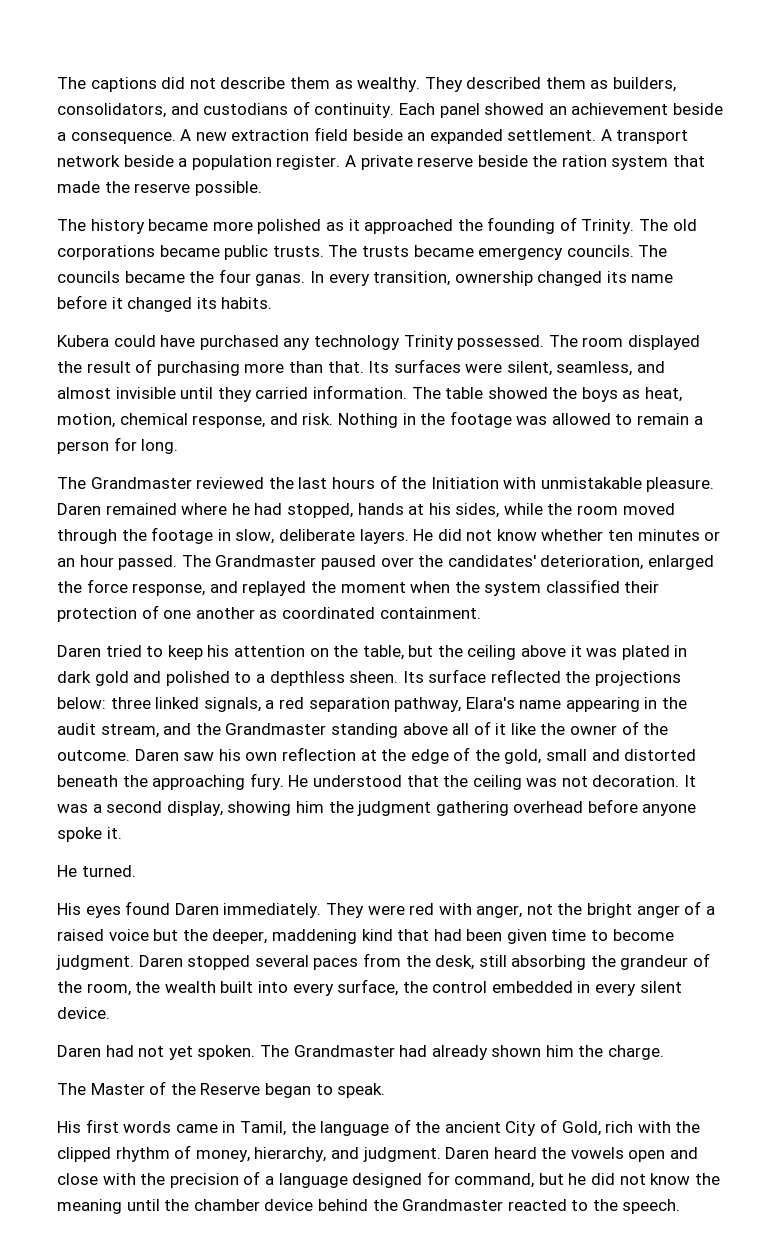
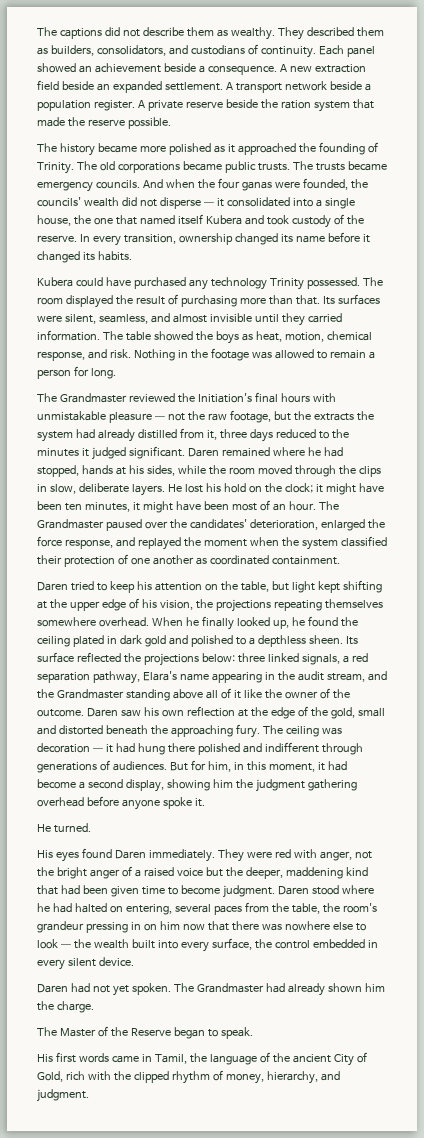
- The councils became the four ganas.
+ And when the four ganas were founded, the councils' wealth did not disperse — it consolidated into a single house, the one that named itself Kubera and took custody of the reserve.
- The Grandmaster reviewed the last hours of the Initiation with unmistakable pleasure.
+ The Grandmaster reviewed the Initiation's final hours with unmistakable pleasure — not the raw footage, but the extracts the system had already distilled from it, three days reduced to the minutes it judged significant.
- Daren remained where he had stopped, hands at his sides, while the room moved through the footage in slow, deliberate layers.
+ Daren remained where he had stopped, hands at his sides, while the room moved through the clips in slow, deliberate layers.
- He did not know whether ten minutes or an hour passed.
+ He lost his hold on the clock; it might have been ten minutes, it might have been most of an hour.
- Daren tried to keep his attention on the table, but the ceiling above it was plated in dark gold and polished to a depthless sheen.
+ Daren tried to keep his attention on the table, but light kept shifting at the upper edge of his vision, the projections repeating themselves somewhere overhead. When he finally looked up, he found the ceiling plated in dark gold and polished to a depthless sheen.
- He understood that the ceiling was not decoration. It was a second display, showing him the judgment gathering overhead before anyone spoke it.
+ The ceiling was decoration — it had hung there polished and indifferent through generations of audiences. But for him, in this moment, it had become a second display, showing him the judgment gathering overhead before anyone spoke it.
- Daren stopped several paces from the desk, still absorbing the grandeur of the room, the wealth built into every surface, the control embedded in every silent device.
+ Daren stood where he had halted on entering, several paces from the table, the room's grandeur pressing in on him now that there was nowhere else to look — the wealth built into every surface, the control embedded in every silent device.
- Daren heard the vowels open and close with the precision of a language designed for command, but he did not know the meaning until the chamber device behind the Grandmaster reacted to the speech.

